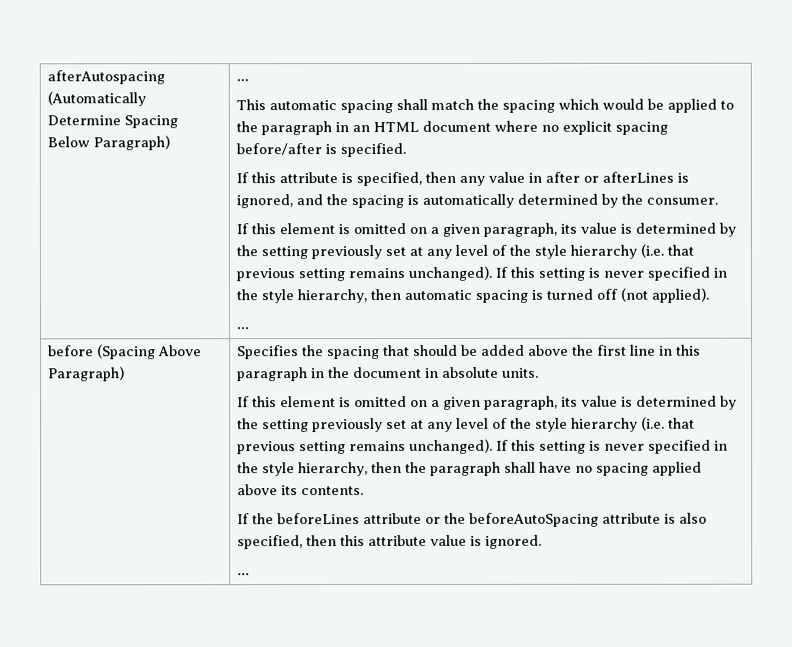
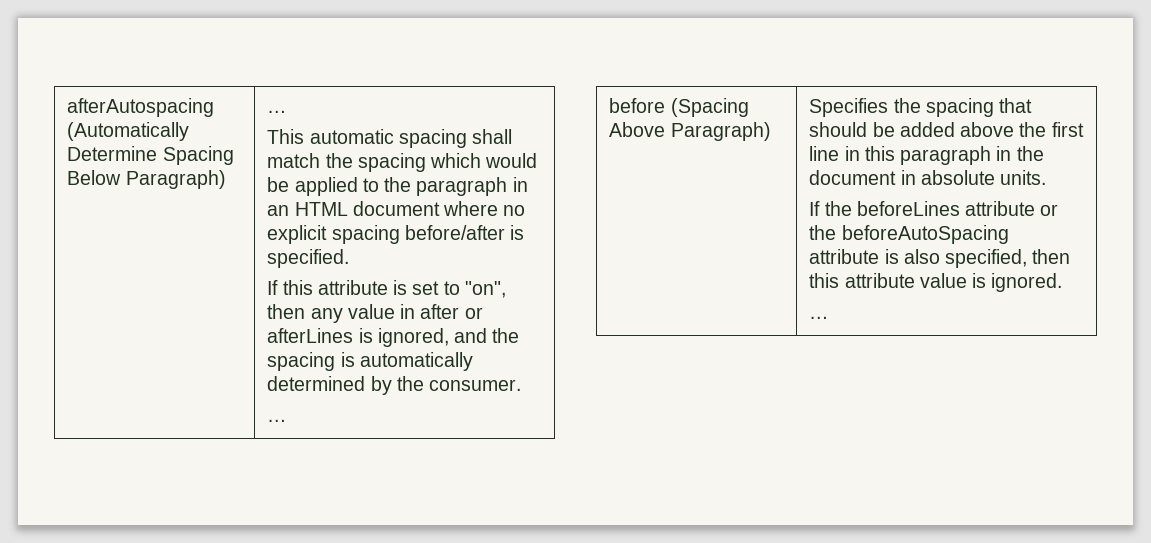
- If this attribute is specified, then any value in after or afterLines is ignored, and the spacing is automatically determined by the consumer.
+ If this attribute is set to "on", then any value in after or afterLines is ignored, and the spacing is automatically determined by the consumer.
- If this element is omitted on a given paragraph, its value is determined by the setting previously set at any level of the style hierarchy (i.e. that previous setting remains unchanged). If this setting is never specified in the style hierarchy, then automatic spacing is turned off (not applied).
- If this element is omitted on a given paragraph, its value is determined by the setting previously set at any level of the style hierarchy (i.e. that previous setting remains unchanged). If this setting is never specified in the style hierarchy, then the paragraph shall have no spacing applied above its contents.

